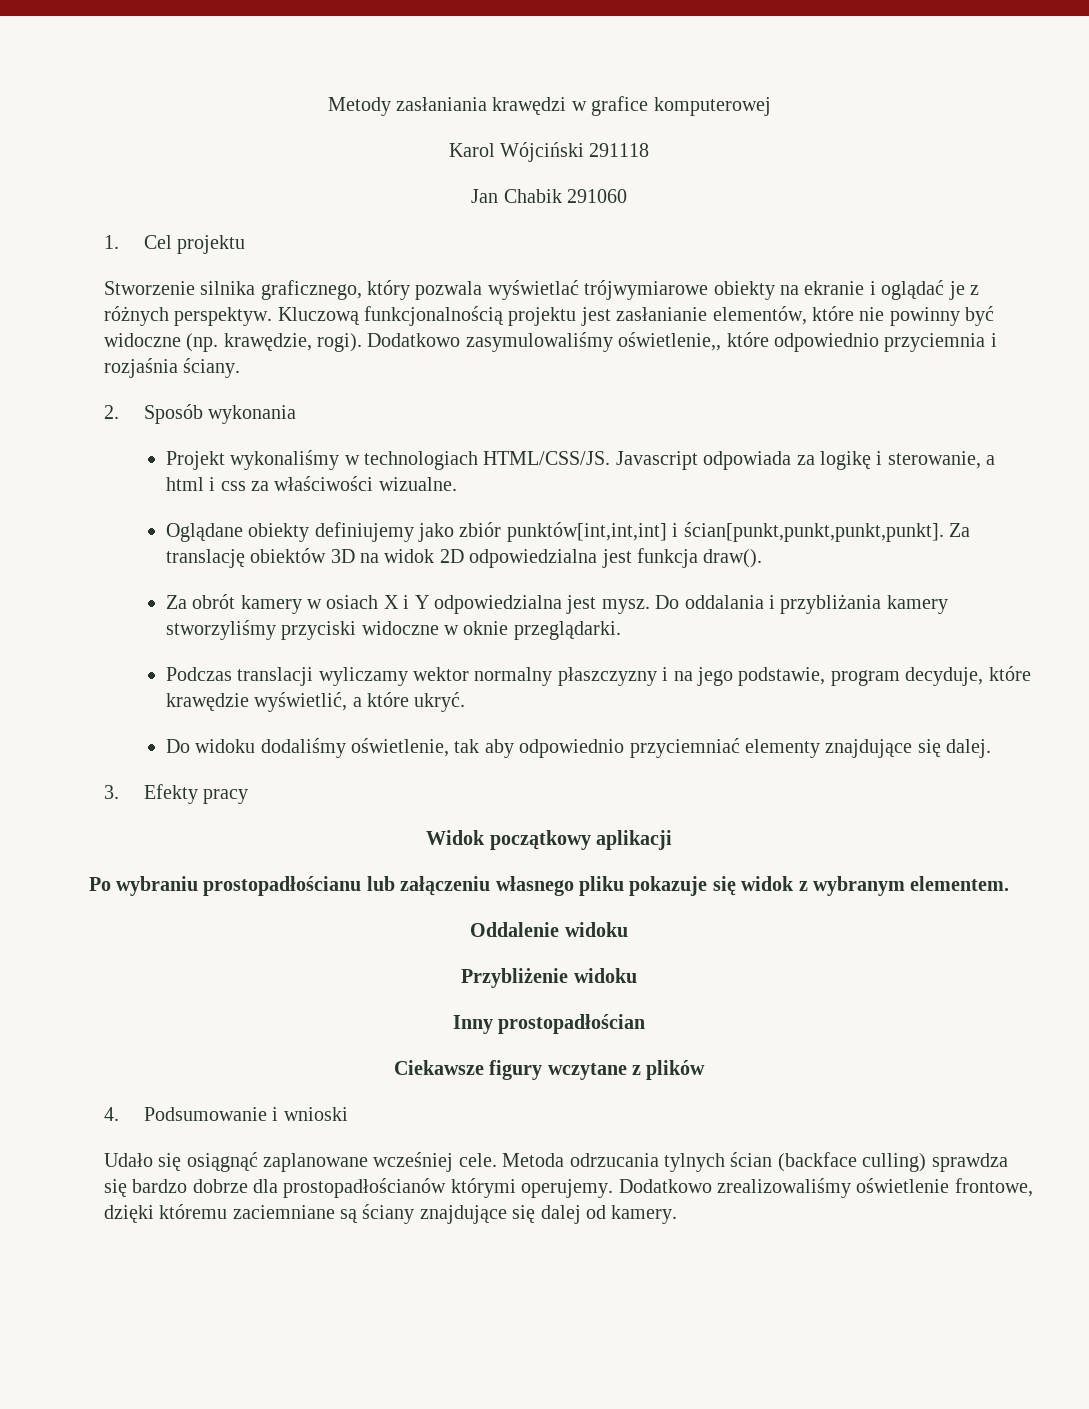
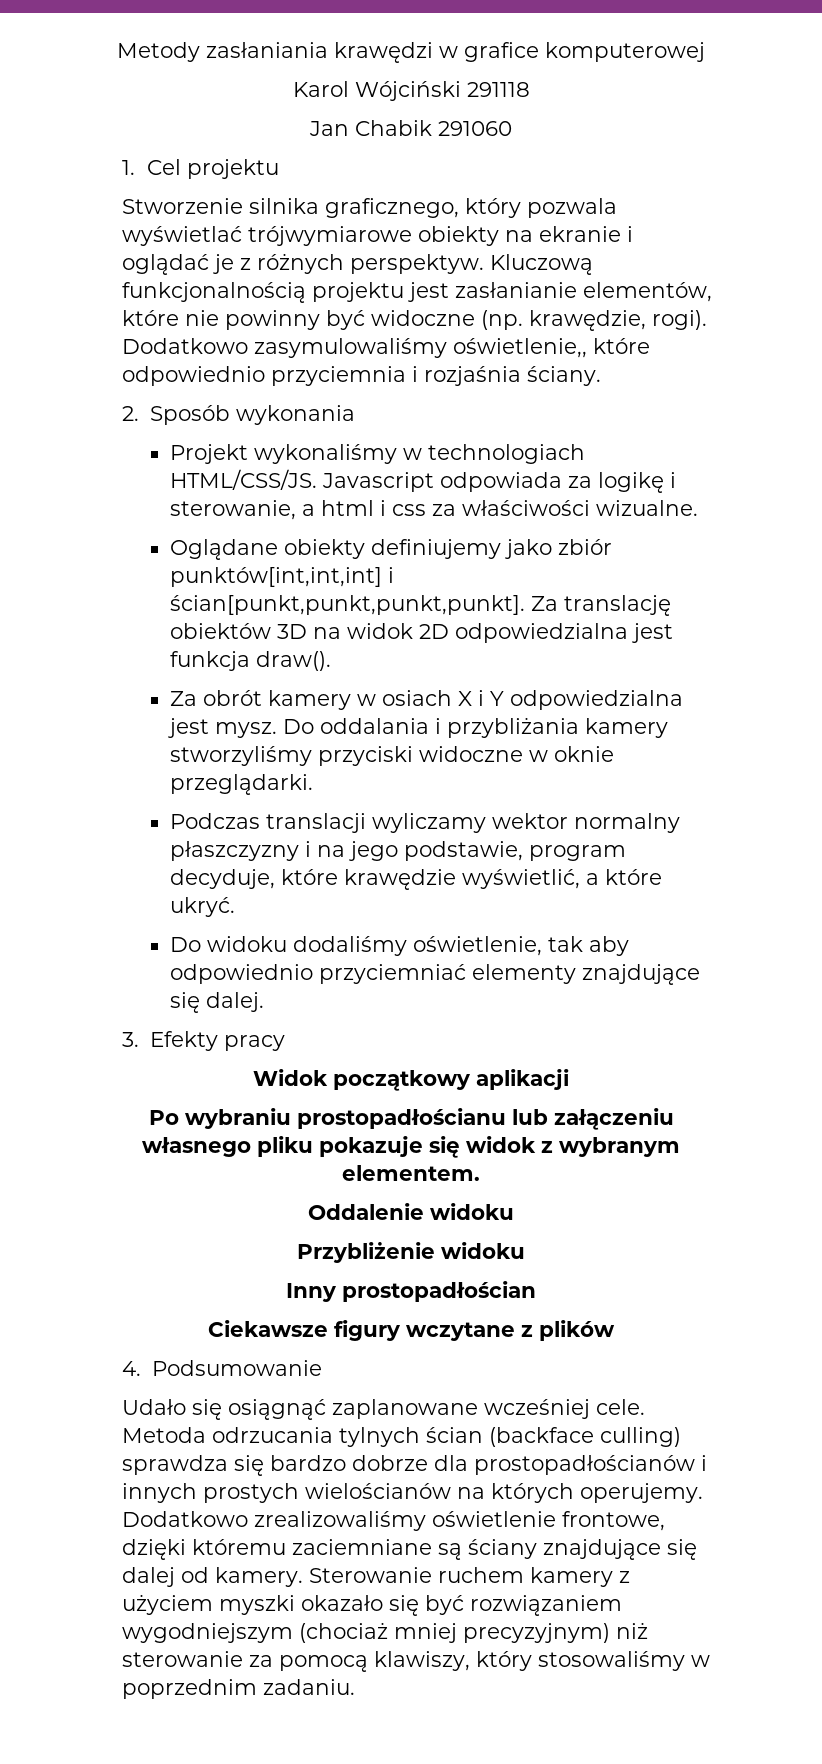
- 4. Podsumowanie i wnioski
+ 4. Podsumowanie
- Metoda odrzucania tylnych ścian (backface culling) sprawdza się bardzo dobrze dla prostopadłościanów którymi operujemy.
+ Metoda odrzucania tylnych ścian (backface culling) sprawdza się bardzo dobrze dla prostopadłościanów i innych prostych wielościanów na których operujemy.
+ Sterowanie ruchem kamery z użyciem myszki okazało się być rozwiązaniem wygodniejszym (chociaż mniej precyzyjnym) niż sterowanie za pomocą klawiszy, który stosowaliśmy w poprzednim zadaniu.

